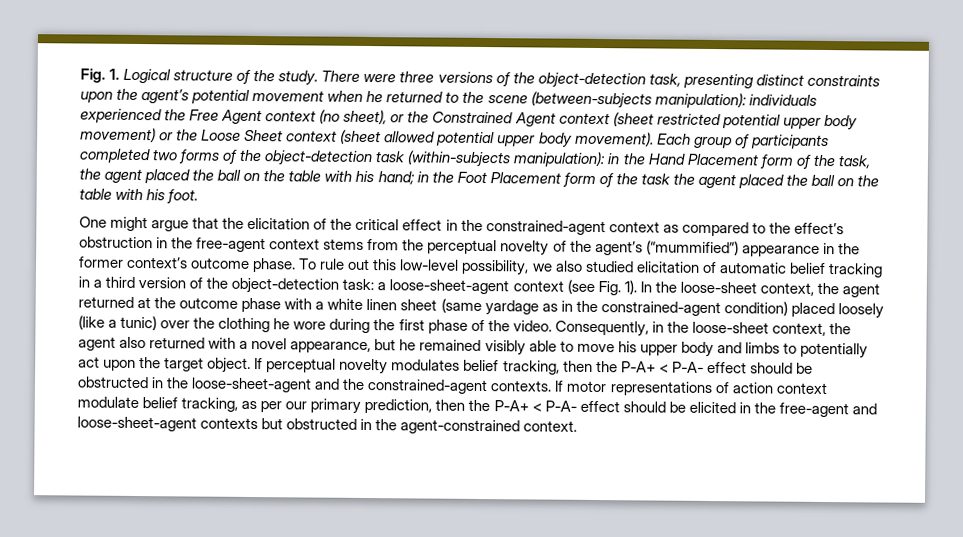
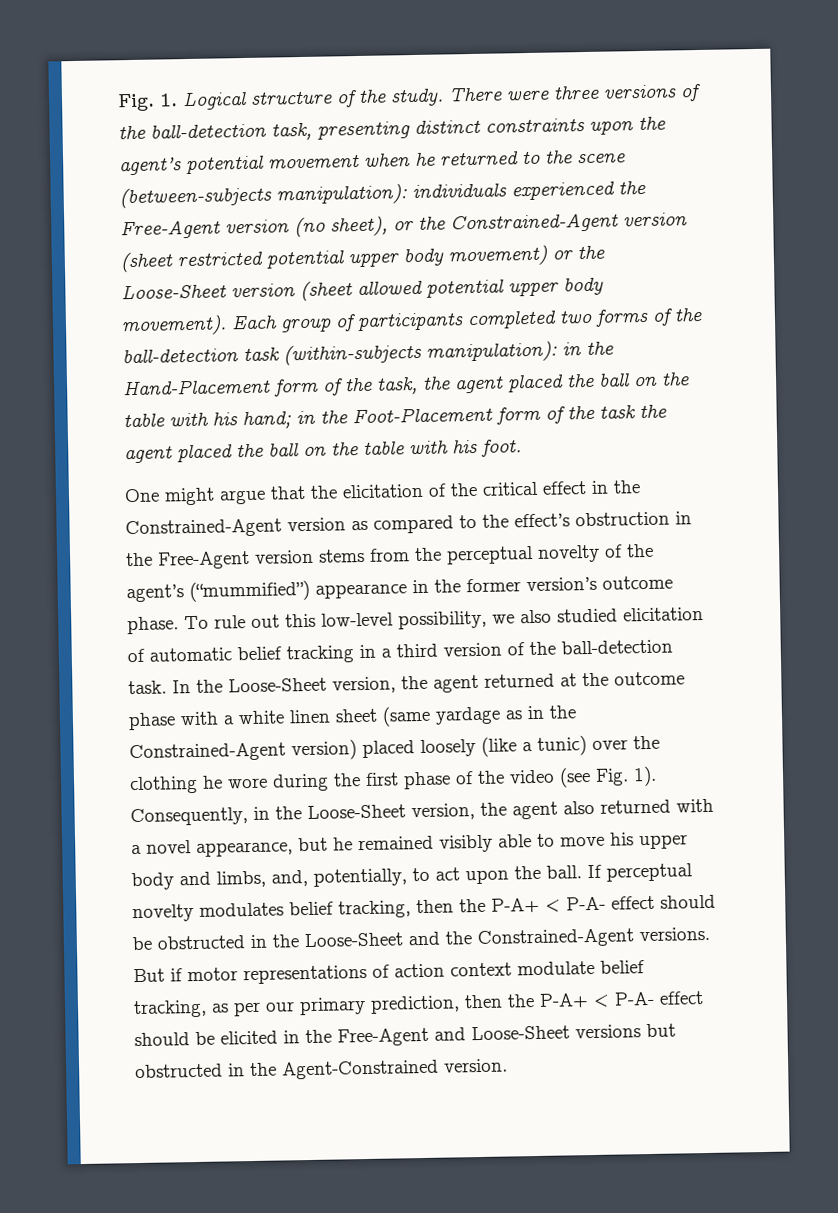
- There were three versions of the object-detection task, presenting distinct constraints upon the agent’s potential movement when he returned to the scene (between-subjects manipulation): individuals experienced the Free Agent context (no sheet), or the Constrained Agent context (sheet restricted potential upper body movement) or the Loose Sheet context (sheet allowed potential upper body movement).
+ There were three versions of the ball-detection task, presenting distinct constraints upon the agent’s potential movement when he returned to the scene (between-subjects manipulation): individuals experienced the Free-Agent version (no sheet), or the Constrained-Agent version (sheet restricted potential upper body movement) or the Loose-Sheet version (sheet allowed potential upper body movement).
- Each group of participants completed two forms of the object-detection task (within-subjects manipulation): in the Hand Placement form of the task, the agent placed the ball on the table with his hand; in the Foot Placement form of the task the agent placed the ball on the table with his foot.
+ Each group of participants completed two forms of the ball-detection task (within-subjects manipulation): in the Hand-Placement form of the task, the agent placed the ball on the table with his hand; in the Foot-Placement form of the task the agent placed the ball on the table with his foot.
- One might argue that the elicitation of the critical effect in the constrained-agent context as compared to the effect’s obstruction in the free-agent context stems from the perceptual novelty of the agent’s (“mummified”) appearance in the former context’s outcome phase.
+ One might argue that the elicitation of the critical effect in the Constrained-Agent version as compared to the effect’s obstruction in the Free-Agent version stems from the perceptual novelty of the agent’s (“mummified”) appearance in the former version’s outcome phase.
- To rule out this low-level possibility, we also studied elicitation of automatic belief tracking in a third version of the object-detection task: a loose-sheet-agent context (see Fig. 1). In the loose-sheet context, the agent returned at the outcome phase with a white linen sheet (same yardage as in the constrained-agent condition) placed loosely (like a tunic) over the clothing he wore during the first phase of the video.
+ To rule out this low-level possibility, we also studied elicitation of automatic belief tracking in a third version of the ball-detection task. In the Loose-Sheet version, the agent returned at the outcome phase with a white linen sheet (same yardage as in the Constrained-Agent version) placed loosely (like a tunic) over the clothing he wore during the first phase of the video (see Fig. 1).
- Consequently, in the loose-sheet context, the agent also returned with a novel appearance, but he remained visibly able to move his upper body and limbs to potentially act upon the target object.
+ Consequently, in the Loose-Sheet version, the agent also returned with a novel appearance, but he remained visibly able to move his upper body and limbs, and, potentially, to act upon the ball.
- If perceptual novelty modulates belief tracking, then the P-A+ < P-A- effect should be obstructed in the loose-sheet-agent and the constrained-agent contexts. If motor representations of action context modulate belief tracking, as per our primary prediction, then the P-A+ < P-A- effect should be elicited in the free-agent and loose-sheet-agent contexts but obstructed in the agent-constrained context.
+ If perceptual novelty modulates belief tracking, then the P-A+ < P-A- effect should be obstructed in the Loose-Sheet and the Constrained-Agent versions. But if motor representations of action context modulate belief tracking, as per our primary prediction, then the P-A+ < P-A- effect should be elicited in the Free-Agent and Loose-Sheet versions but obstructed in the Agent-Constrained version.

